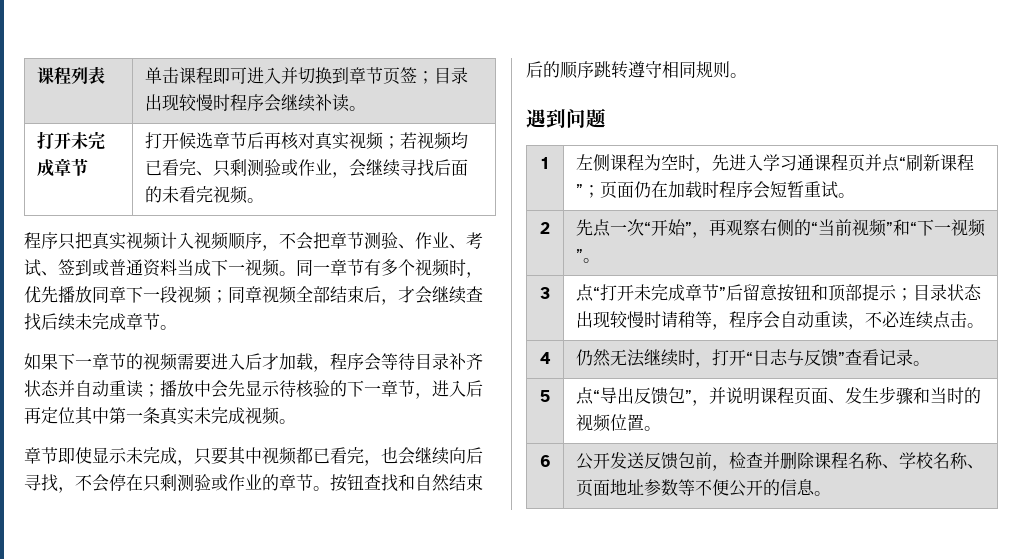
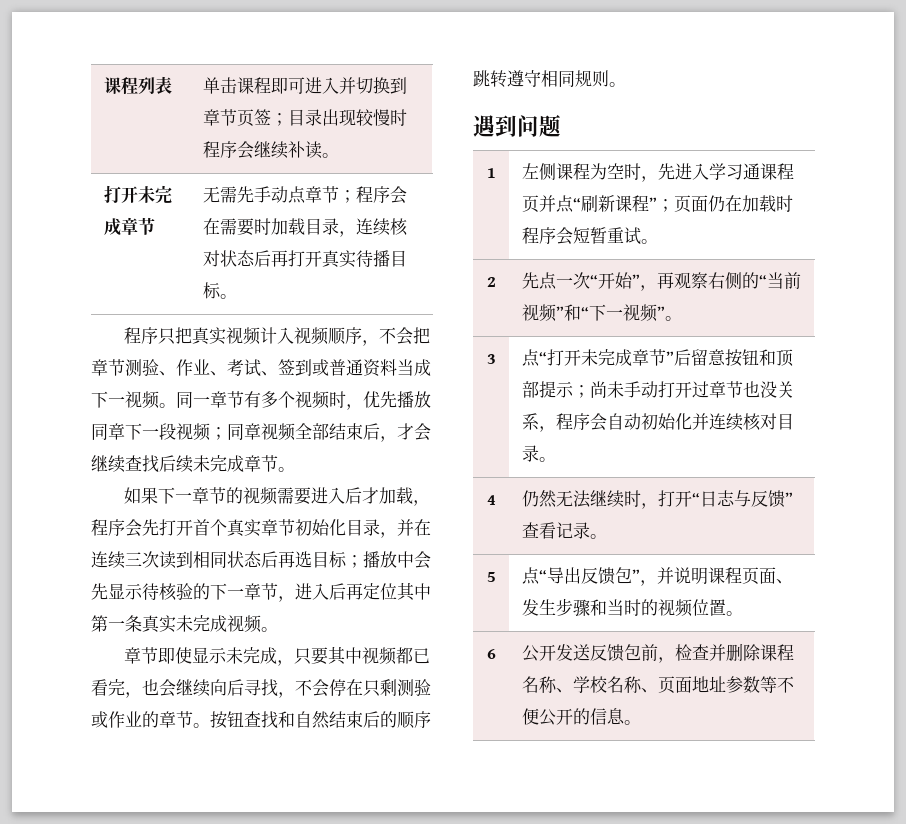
- 打开未完成章节 | 打开候选章节后再核对真实视频；若视频均已看完、只剩测验或作业，会继续寻找后面的未看完视频。
+ 打开未完成章节 | 无需先手动点章节；程序会在需要时加载目录，连续核对状态后再打开真实待播目标。
- 如果下一章节的视频需要进入后才加载，程序会等待目录补齐状态并自动重读；播放中会先显示待核验的下一章节，进入后再定位其中第一条真实未完成视频。
+ 如果下一章节的视频需要进入后才加载，程序会先打开首个真实章节初始化目录，并在连续三次读到相同状态后再选目标；播放中会先显示待核验的下一章节，进入后再定位其中第一条真实未完成视频。
- 3 | 点“打开未完成章节”后留意按钮和顶部提示；目录状态出现较慢时请稍等，程序会自动重读，不必连续点击。
+ 3 | 点“打开未完成章节”后留意按钮和顶部提示；尚未手动打开过章节也没关系，程序会自动初始化并连续核对目录。

